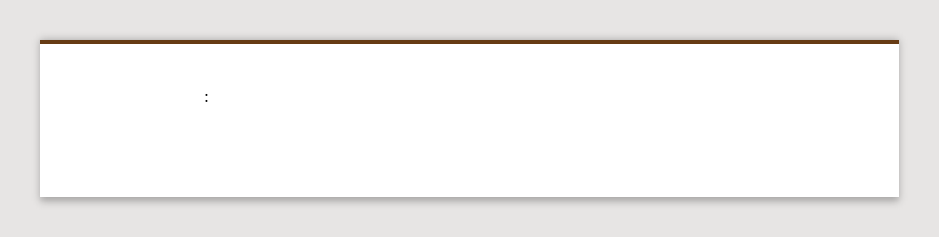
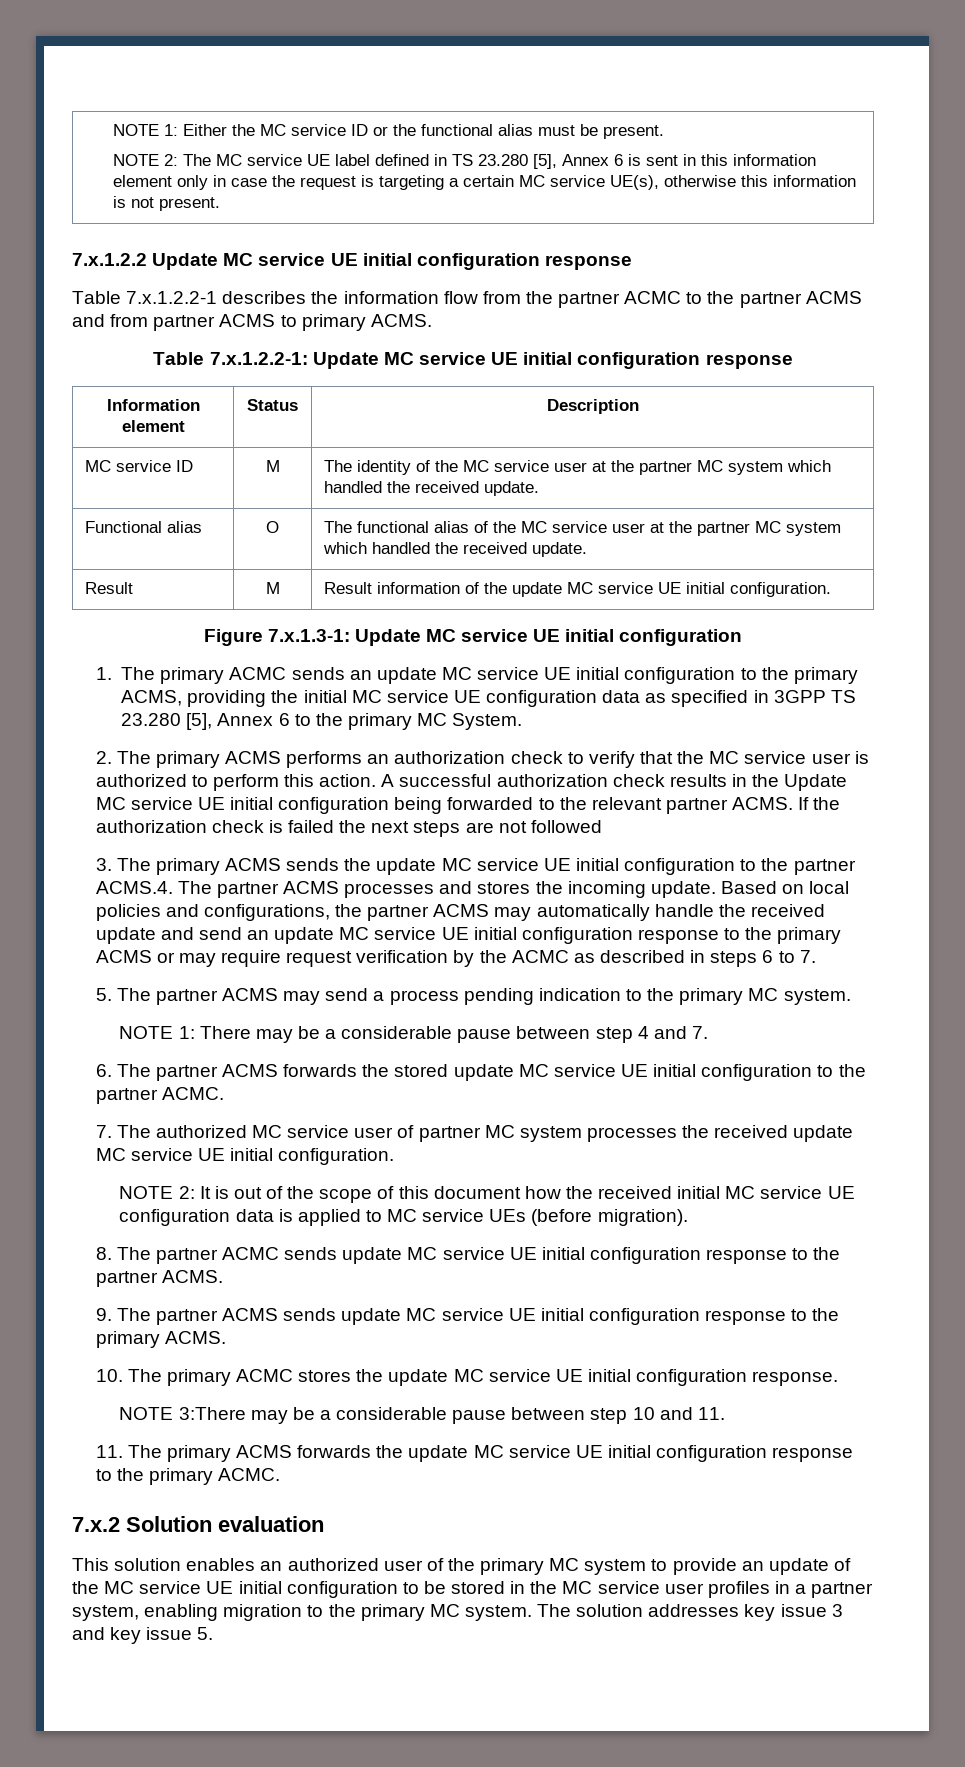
- :
+ NOTE 1: Either the MC service ID or the functional alias must be present.
+ NOTE 2: The MC service UE label defined in TS 23.280 [5], Annex 6 is sent in this information element only in case the request is targeting a certain MC service UE(s), otherwise this information is not present.
+ 7.x.1.2.2 Update MC service UE initial configuration response
+ Table 7.x.1.2.2-1 describes the information flow from the partner ACMC to the partner ACMS and from partner ACMS to primary ACMS.
+ Table 7.x.1.2.2-1: Update MC service UE initial configuration response
+ Information element | Status | Description
+ MC service ID | M | The identity of the MC service user at the partner MC system which handled the received update.
+ Functional alias | O | The functional alias of the MC service user at the partner MC system which handled the received update.
+ Result | M | Result information of the update MC service UE initial configuration.
+ Figure 7.x.1.3-1: Update MC service UE initial configuration
+ 1. The primary ACMC sends an update MC service UE initial configuration to the primary ACMS, providing the initial MC service UE configuration data as specified in 3GPP TS 23.280 [5], Annex 6 to the primary MC System.
+ 2. The primary ACMS performs an authorization check to verify that the MC service user is authorized to perform this action. A successful authorization check results in the Update MC service UE initial configuration being forwarded to the relevant partner ACMS. If the authorization check is failed the next steps are not followed
+ 3. The primary ACMS sends the update MC service UE initial configuration to the partner ACMS.4. The partner ACMS processes and stores the incoming update. Based on local policies and configurations, the partner ACMS may automatically handle the received update and send an update MC service UE initial configuration response to the primary ACMS or may require request verification by the ACMC as described in steps 6 to 7.
+ 5. The partner ACMS may send a process pending indication to the primary MC system.
+ NOTE 1: There may be a considerable pause between step 4 and 7.
+ 6. The partner ACMS forwards the stored update MC service UE initial configuration to the partner ACMC.
+ 7. The authorized MC service user of partner MC system processes the received update MC service UE initial configuration.
+ NOTE 2: It is out of the scope of this document how the received initial MC service UE configuration data is applied to MC service UEs (before migration).
+ 8. The partner ACMC sends update MC service UE initial configuration response to the partner ACMS.
+ 9. The partner ACMS sends update MC service UE initial configuration response to the primary ACMS.
+ 10. The primary ACMC stores the update MC service UE initial configuration response.
+ NOTE 3:There may be a considerable pause between step 10 and 11.
+ 11. The primary ACMS forwards the update MC service UE initial configuration response to the primary ACMC.
+ 7.x.2 Solution evaluation
+ This solution enables an authorized user of the primary MC system to provide an update of the MC service UE initial configuration to be stored in the MC service user profiles in a partner system, enabling migration to the primary MC system. The solution addresses key issue 3 and key issue 5.

